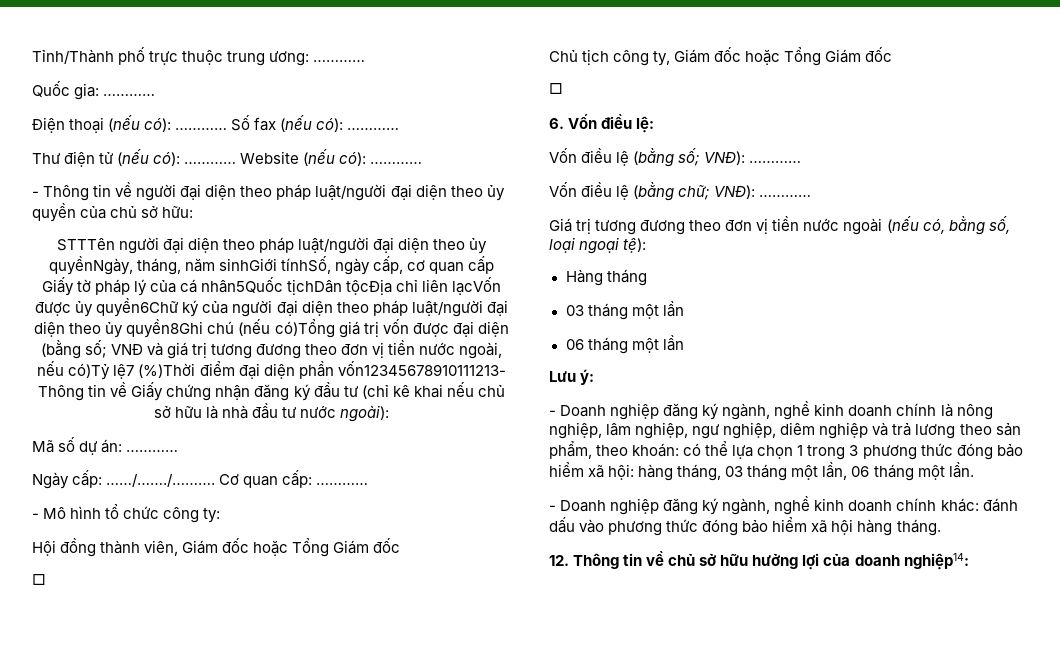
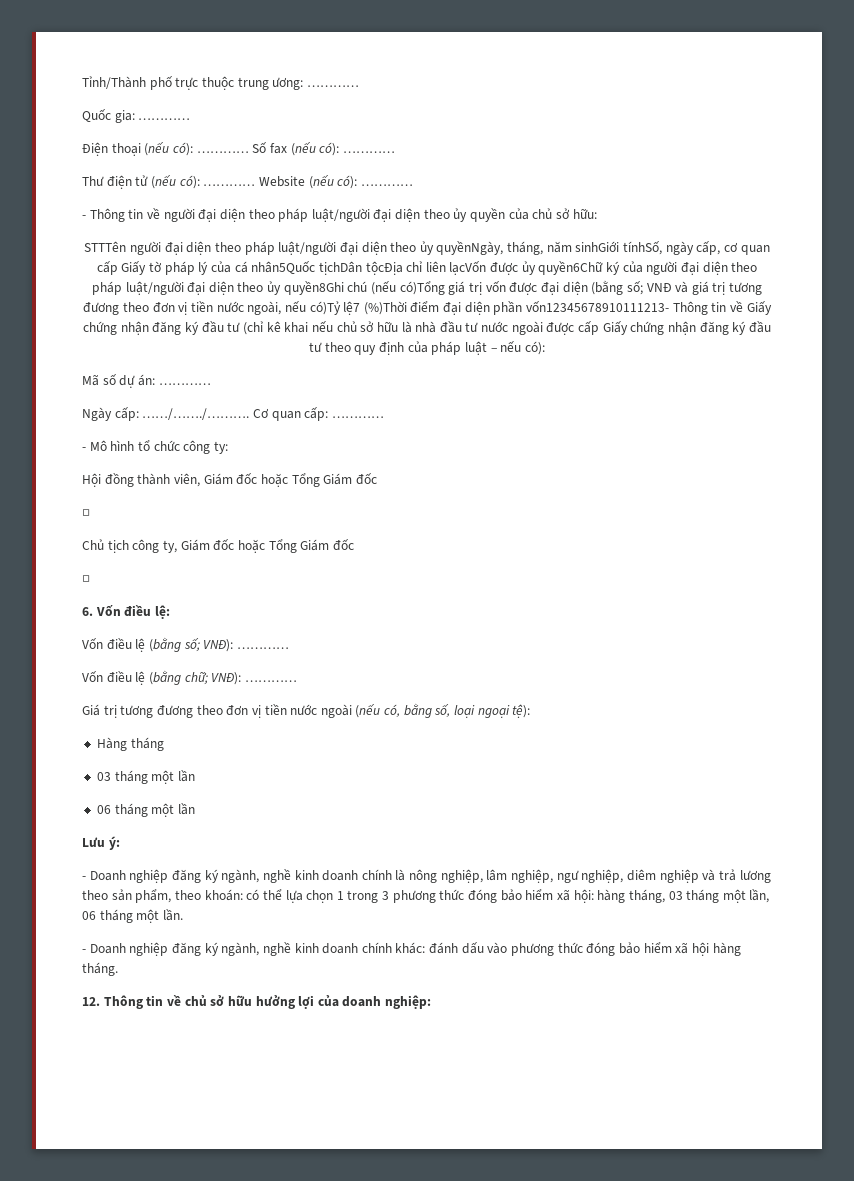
- VNĐ và giá trị tương đương theo đơn vị tiền nước ngoài, nếu có)Tỷ lệ7 (%)Thời điểm đại diện phần vốn12345678910111213- Thông tin về Giấy chứng nhận đăng ký đầu tư (chỉ kê khai nếu chủ sở hữu là nhà đầu tư nước ngoài):
+ VNĐ và giá trị tương đương theo đơn vị tiền nước ngoài, nếu có)Tỷ lệ7 (%)Thời điểm đại diện phần vốn12345678910111213- Thông tin về Giấy chứng nhận đăng ký đầu tư (chỉ kê khai nếu chủ sở hữu là nhà đầu tư nước ngoài được cấp Giấy chứng nhận đăng ký đầu tư theo quy định của pháp luật – nếu có):
- 12. Thông tin về chủ sở hữu hưởng lợi của doanh nghiệp14:
+ 12. Thông tin về chủ sở hữu hưởng lợi của doanh nghiệp:

